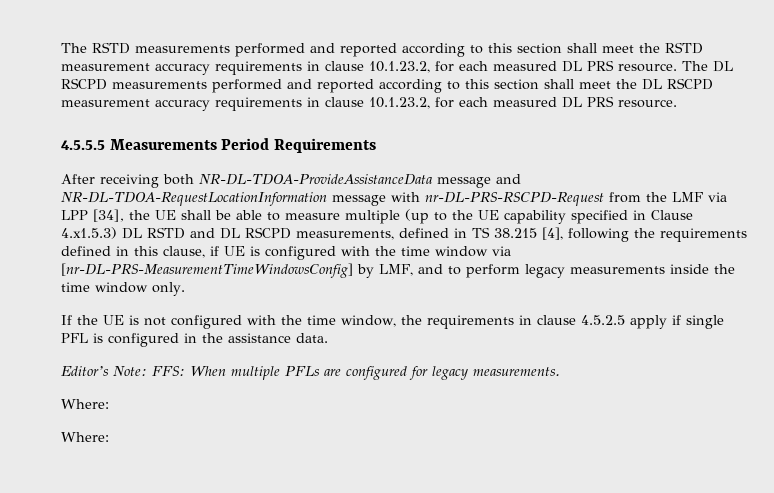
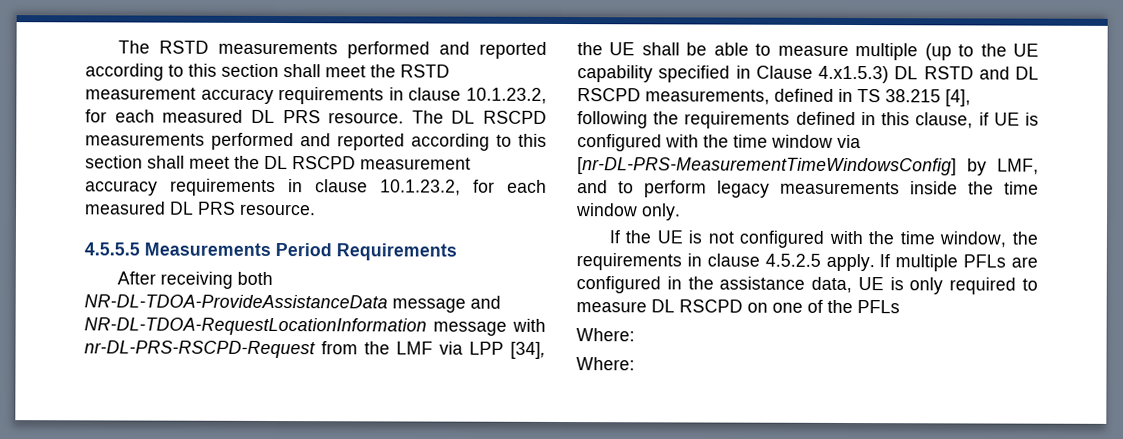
- If the UE is not configured with the time window, the requirements in clause 4.5.2.5 apply if single PFL is configured in the assistance data.
- Editor’s Note: FFS: When multiple PFLs are configured for legacy measurements.
+ If the UE is not configured with the time window, the requirements in clause 4.5.2.5 apply. If multiple PFLs are configured in the assistance data, UE is only required to measure DL RSCPD on one of the PFLs

